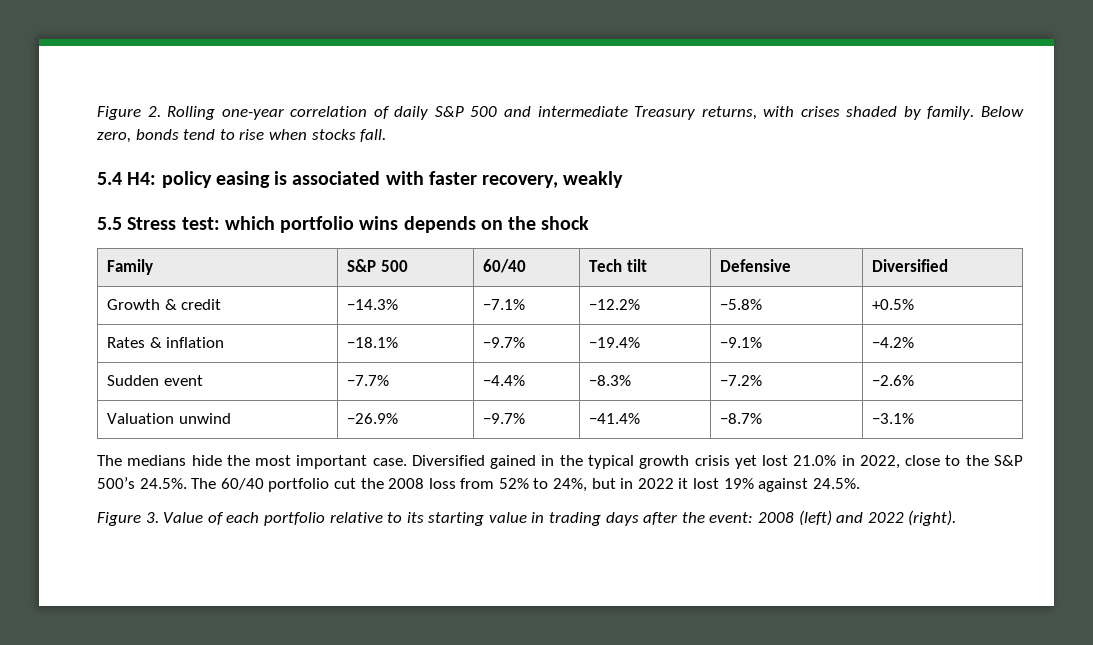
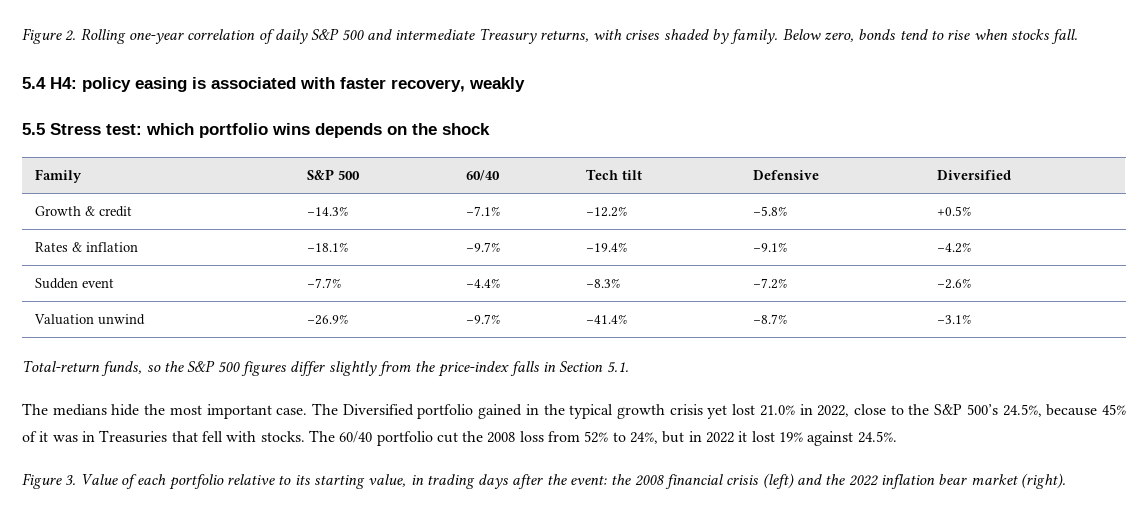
+ Total-return funds, so the S&P 500 figures differ slightly from the price-index falls in Section 5.1.
- Diversified gained in the typical growth crisis yet lost 21.0% in 2022, close to the S&P 500’s 24.5%. The 60/40 portfolio cut the 2008 loss from 52% to 24%, but in 2022 it lost 19% against 24.5%.
+ The Diversified portfolio gained in the typical growth crisis yet lost 21.0% in 2022, close to the S&P 500’s 24.5%, because 45% of it was in Treasuries that fell with stocks. The 60/40 portfolio cut the 2008 loss from 52% to 24%, but in 2022 it lost 19% against 24.5%.
- Figure 3. Value of each portfolio relative to its starting value in trading days after the event: 2008 (left) and 2022 (right).
+ Figure 3. Value of each portfolio relative to its starting value, in trading days after the event: the 2008 financial crisis (left) and the 2022 inflation bear market (right).

